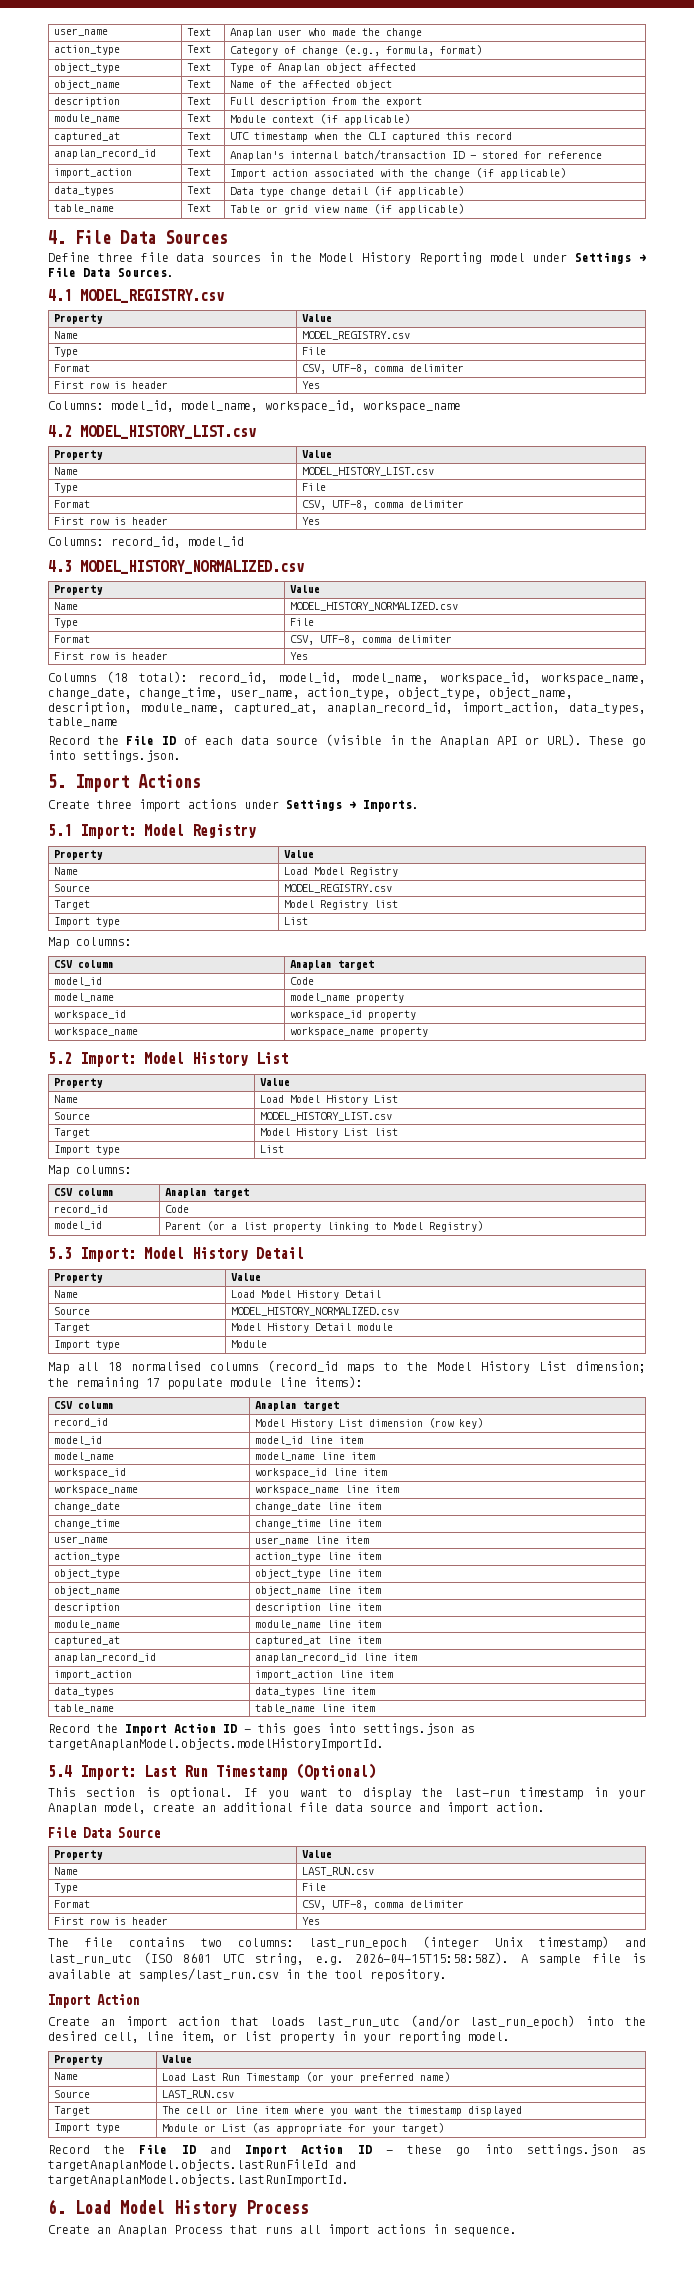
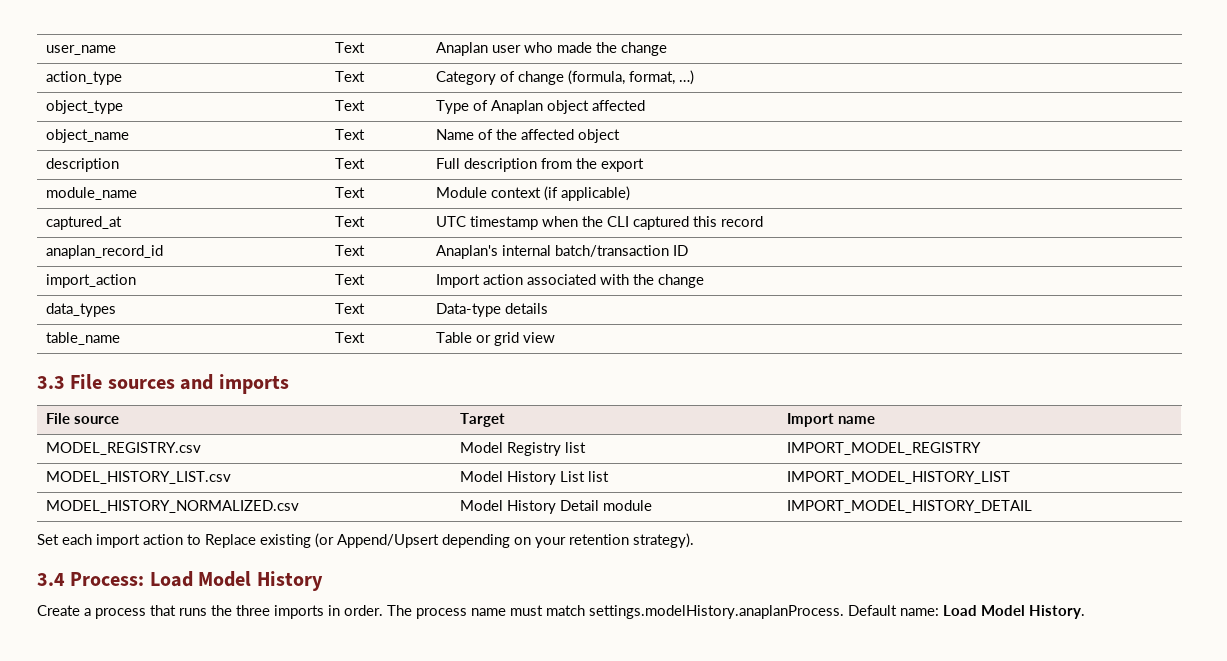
- action_type | Text | Category of change (e.g., formula, format)
+ action_type | Text | Category of change (formula, format, …)
- anaplan_record_id | Text | Anaplan's internal batch/transaction ID — stored for reference
+ anaplan_record_id | Text | Anaplan's internal batch/transaction ID
- import_action | Text | Import action associated with the change (if applicable)
+ import_action | Text | Import action associated with the change
- data_types | Text | Data type change detail (if applicable)
+ data_types | Text | Data-type details
- table_name | Text | Table or grid view name (if applicable)
- 4. File Data Sources
- Define three file data sources in the Model History Reporting model under Settings → File Data Sources.
- 4.1 MODEL_REGISTRY.csv
- Property | Value
- Name | MODEL_REGISTRY.csv
- Type | File
- Format | CSV, UTF-8, comma delimiter
- First row is header | Yes
- Columns: model_id, model_name, workspace_id, workspace_name
- 4.2 MODEL_HISTORY_LIST.csv
- Property | Value
- Name | MODEL_HISTORY_LIST.csv
- Type | File
- Format | CSV, UTF-8, comma delimiter
- First row is header | Yes
- Columns: record_id, model_id
- 4.3 MODEL_HISTORY_NORMALIZED.csv
- Property | Value
- Name | MODEL_HISTORY_NORMALIZED.csv
- Type | File
- Format | CSV, UTF-8, comma delimiter
- First row is header | Yes
- Columns (18 total): record_id, model_id, model_name, workspace_id, workspace_name, change_date, change_time, user_name, action_type, object_type, object_name, description, module_name, captured_at, anaplan_record_id, import_action, data_types, table_name
- Record the File ID of each data source (visible in the Anaplan API or URL). These go into settings.json.
- 5. Import Actions
- Create three import actions under Settings → Imports.
- 5.1 Import: Model Registry
- Property | Value
- Name | Load Model Registry
- Source | MODEL_REGISTRY.csv
- Target | Model Registry list
- Import type | List
- Map columns:
- CSV column | Anaplan target
- model_id | Code
- model_name | model_name property
- workspace_id | workspace_id property
- workspace_name | workspace_name property
- 5.2 Import: Model History List
- Property | Value
- Name | Load Model History List
- Source | MODEL_HISTORY_LIST.csv
- Target | Model History List list
- Import type | List
- Map columns:
- CSV column | Anaplan target
- record_id | Code
- model_id | Parent (or a list property linking to Model Registry)
- 5.3 Import: Model History Detail
- Property | Value
- Name | Load Model History Detail
- Source | MODEL_HISTORY_NORMALIZED.csv
- Target | Model History Detail module
- Import type | Module
- Map all 18 normalised columns (record_id maps to the Model History List dimension; the remaining 17 populate module line items):
- CSV column | Anaplan target
- record_id | Model History List dimension (row key)
- model_id | model_id line item
- model_name | model_name line item
- workspace_id | workspace_id line item
- workspace_name | workspace_name line item
- change_date | change_date line item
- change_time | change_time line item
- user_name | user_name line item
- action_type | action_type line item
- object_type | object_type line item
- object_name | object_name line item
- description | description line item
- module_name | module_name line item
- captured_at | captured_at line item
- anaplan_record_id | anaplan_record_id line item
- import_action | import_action line item
- data_types | data_types line item
- table_name | table_name line item
- Record the Import Action ID — this goes into settings.json as targetAnaplanModel.objects.modelHistoryImportId.
- 5.4 Import: Last Run Timestamp (Optional)
- This section is optional. If you want to display the last-run timestamp in your Anaplan model, create an additional file data source and import action.
- File Data Source
- Property | Value
- Name | LAST_RUN.csv
- Type | File
- Format | CSV, UTF-8, comma delimiter
- First row is header | Yes
- The file contains two columns: last_run_epoch (integer Unix timestamp) and last_run_utc (ISO 8601 UTC string, e.g. 2026-04-15T15:58:58Z). A sample file is available at samples/last_run.csv in the tool repository.
- Import Action
- Create an import action that loads last_run_utc (and/or last_run_epoch) into the desired cell, line item, or list property in your reporting model.
- Property | Value
- Name | Load Last Run Timestamp (or your preferred name)
- Source | LAST_RUN.csv
- Target | The cell or line item where you want the timestamp displayed
- Import type | Module or List (as appropriate for your target)
- Record the File ID and Import Action ID — these go into settings.json as targetAnaplanModel.objects.lastRunFileId and targetAnaplanModel.objects.lastRunImportId.
- 6. Load Model History Process
- Create an Anaplan Process that runs all import actions in sequence.
+ table_name | Text | Table or grid view
+ 3.3 File sources and imports
+ File source | Target | Import name
+ MODEL_REGISTRY.csv | Model Registry list | IMPORT_MODEL_REGISTRY
+ MODEL_HISTORY_LIST.csv | Model History List list | IMPORT_MODEL_HISTORY_LIST
+ MODEL_HISTORY_NORMALIZED.csv | Model History Detail module | IMPORT_MODEL_HISTORY_DETAIL
+ Set each import action to Replace existing (or Append/Upsert depending on your retention strategy).
+ 3.4 Process: Load Model History
+ Create a process that runs the three imports in order. The process name must match settings.modelHistory.anaplanProcess. Default name: Load Model History.

